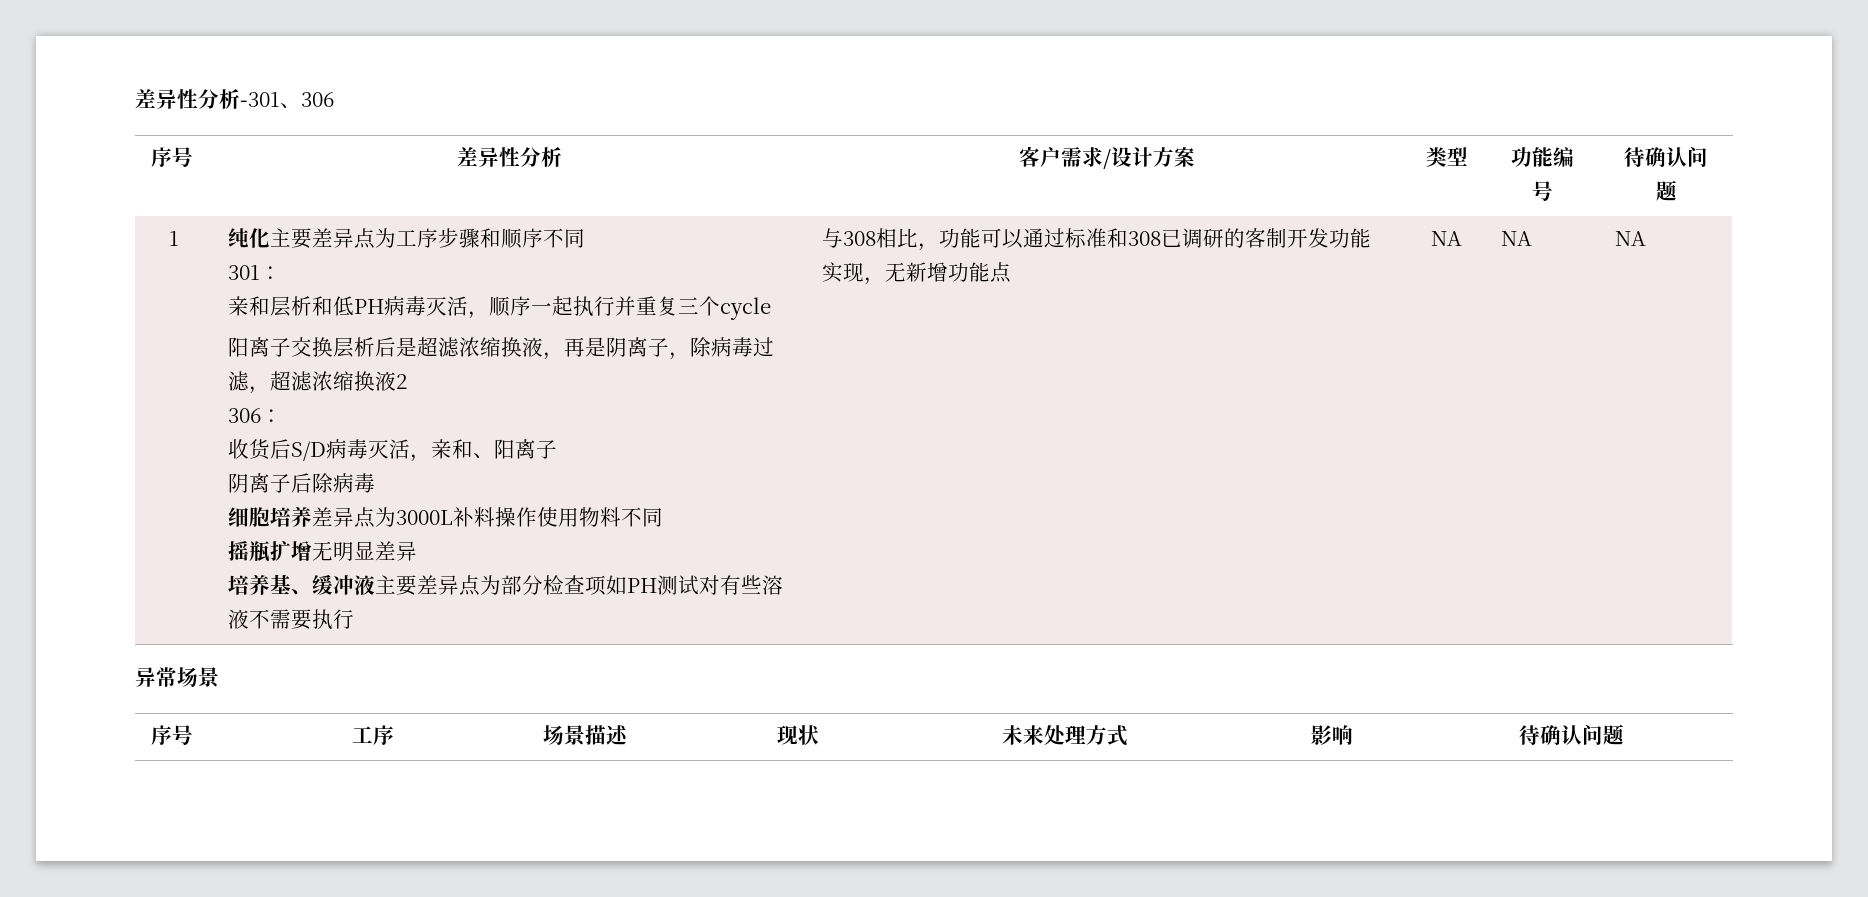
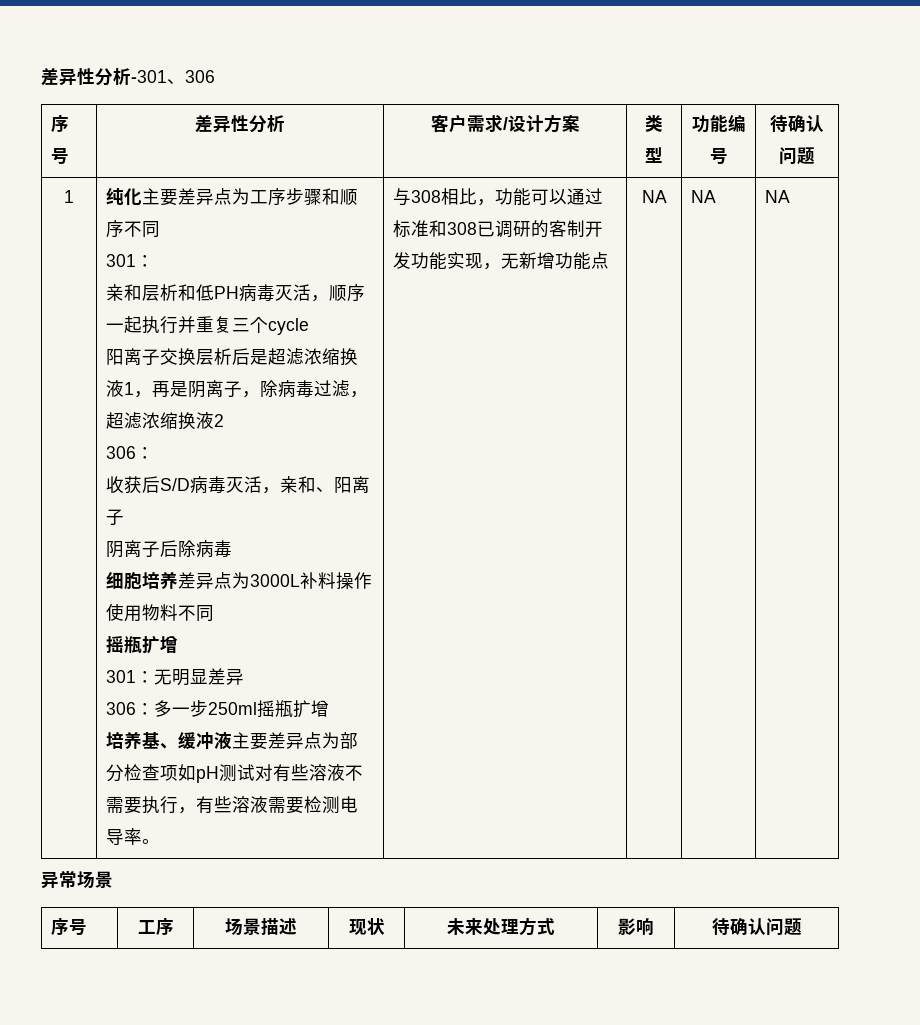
- 阳离子交换层析后是超滤浓缩换液，再是阴离子，除病毒过滤，超滤浓缩换液2
+ 阳离子交换层析后是超滤浓缩换液1，再是阴离子，除病毒过滤，超滤浓缩换液2
- 收货后S/D病毒灭活，亲和、阳离子
+ 收获后S/D病毒灭活，亲和、阳离子
  细胞培养差异点为3000L补料操作使用物料不同
- 摇瓶扩增无明显差异
+ 摇瓶扩增
+ 301：无明显差异
+ 306：多一步250ml摇瓶扩增
- 培养基、缓冲液主要差异点为部分检查项如PH测试对有些溶液不需要执行
+ 培养基、缓冲液主要差异点为部分检查项如pH测试对有些溶液不需要执行，有些溶液需要检测电导率。

